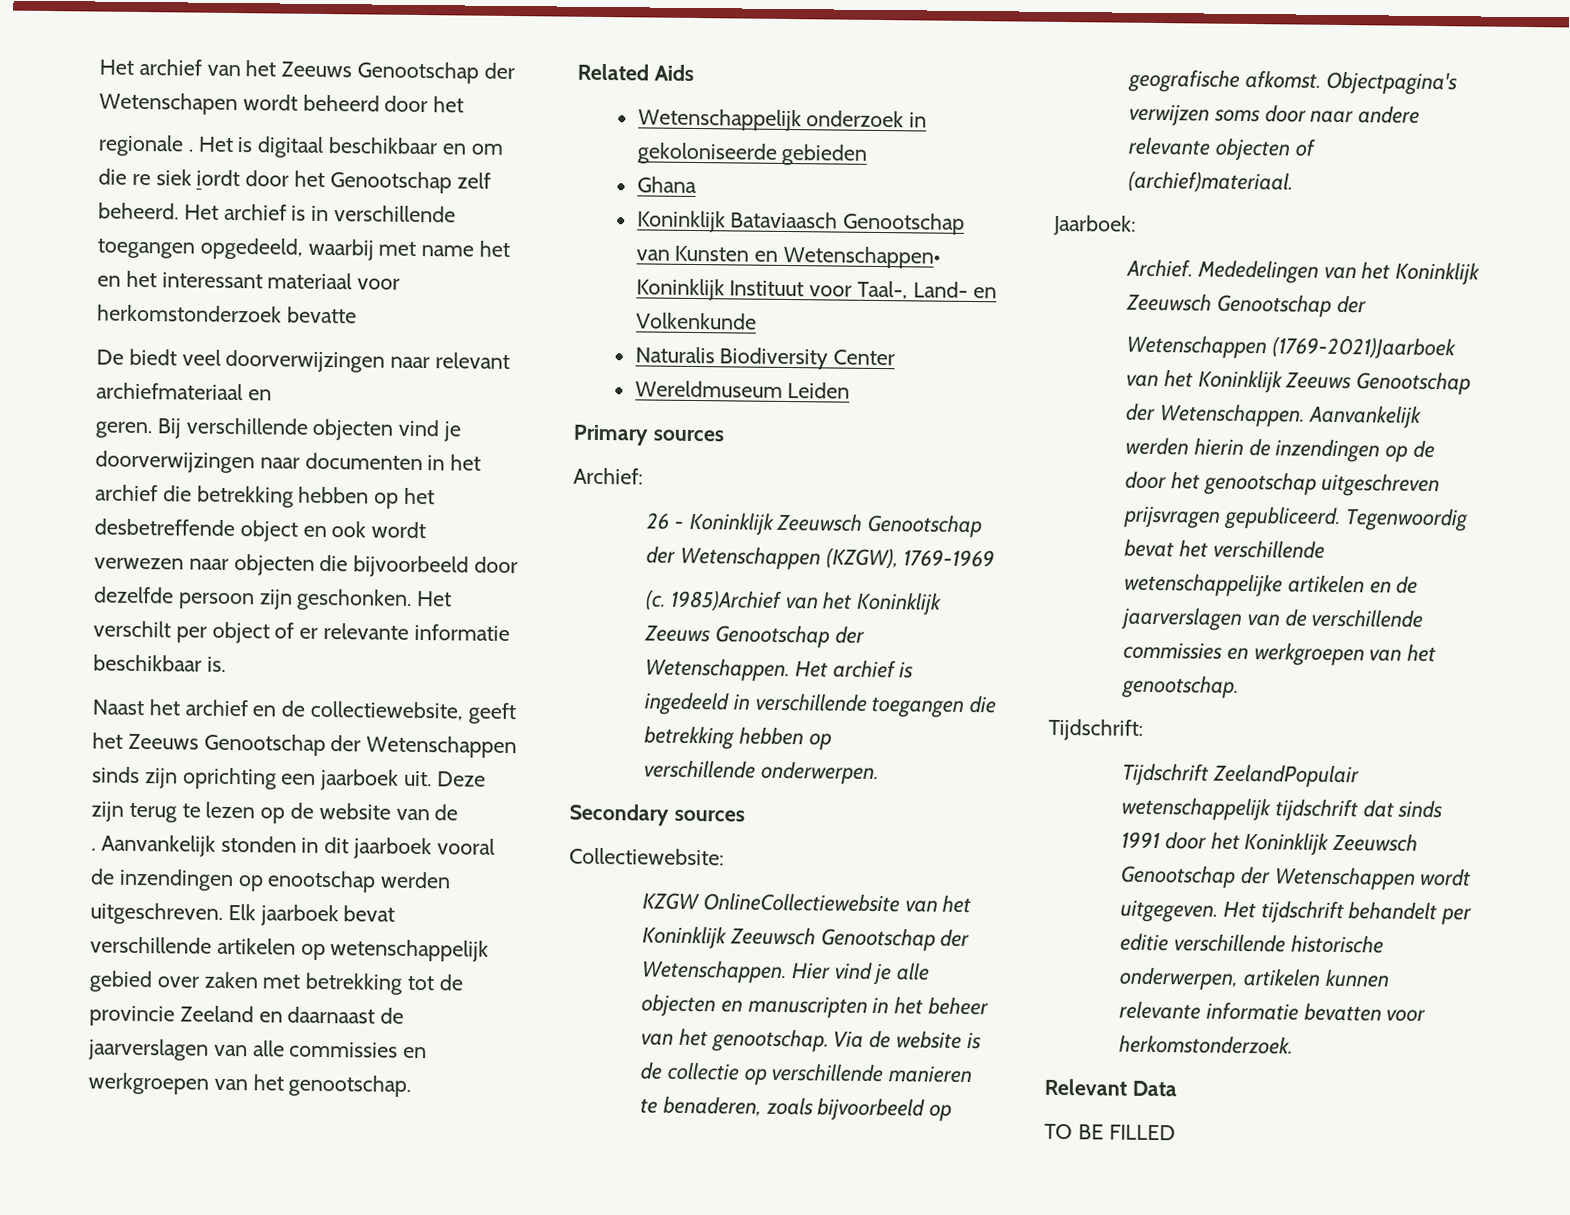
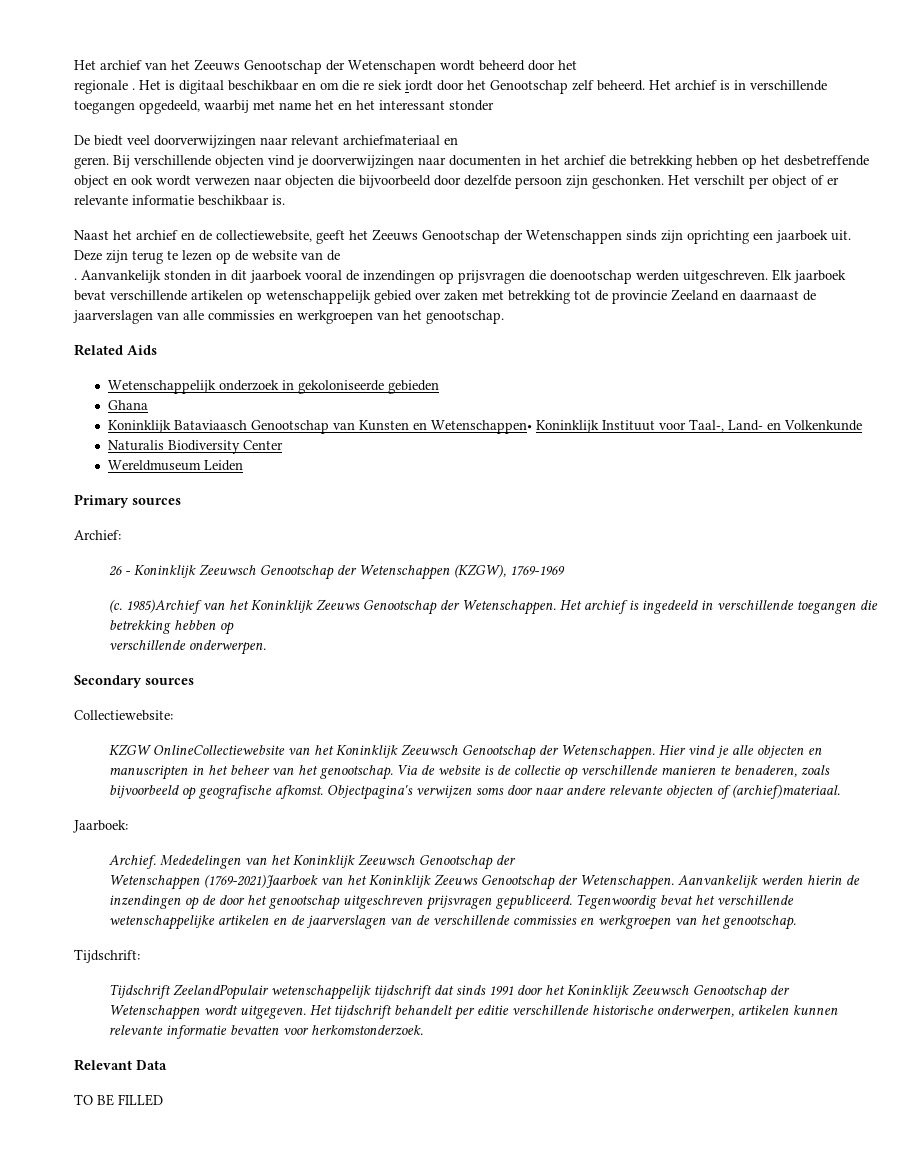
- Het archief is in verschillende toegangen opgedeeld, waarbij met name het en het interessant materiaal voor herkomstonderzoek bevatte
+ Het archief is in verschillende toegangen opgedeeld, waarbij met name het en het interessant stonder
- Aanvankelijk stonden in dit jaarboek vooral de inzendingen op enootschap werden uitgeschreven.
+ Aanvankelijk stonden in dit jaarboek vooral de inzendingen op prijsvragen die doenootschap werden uitgeschreven.

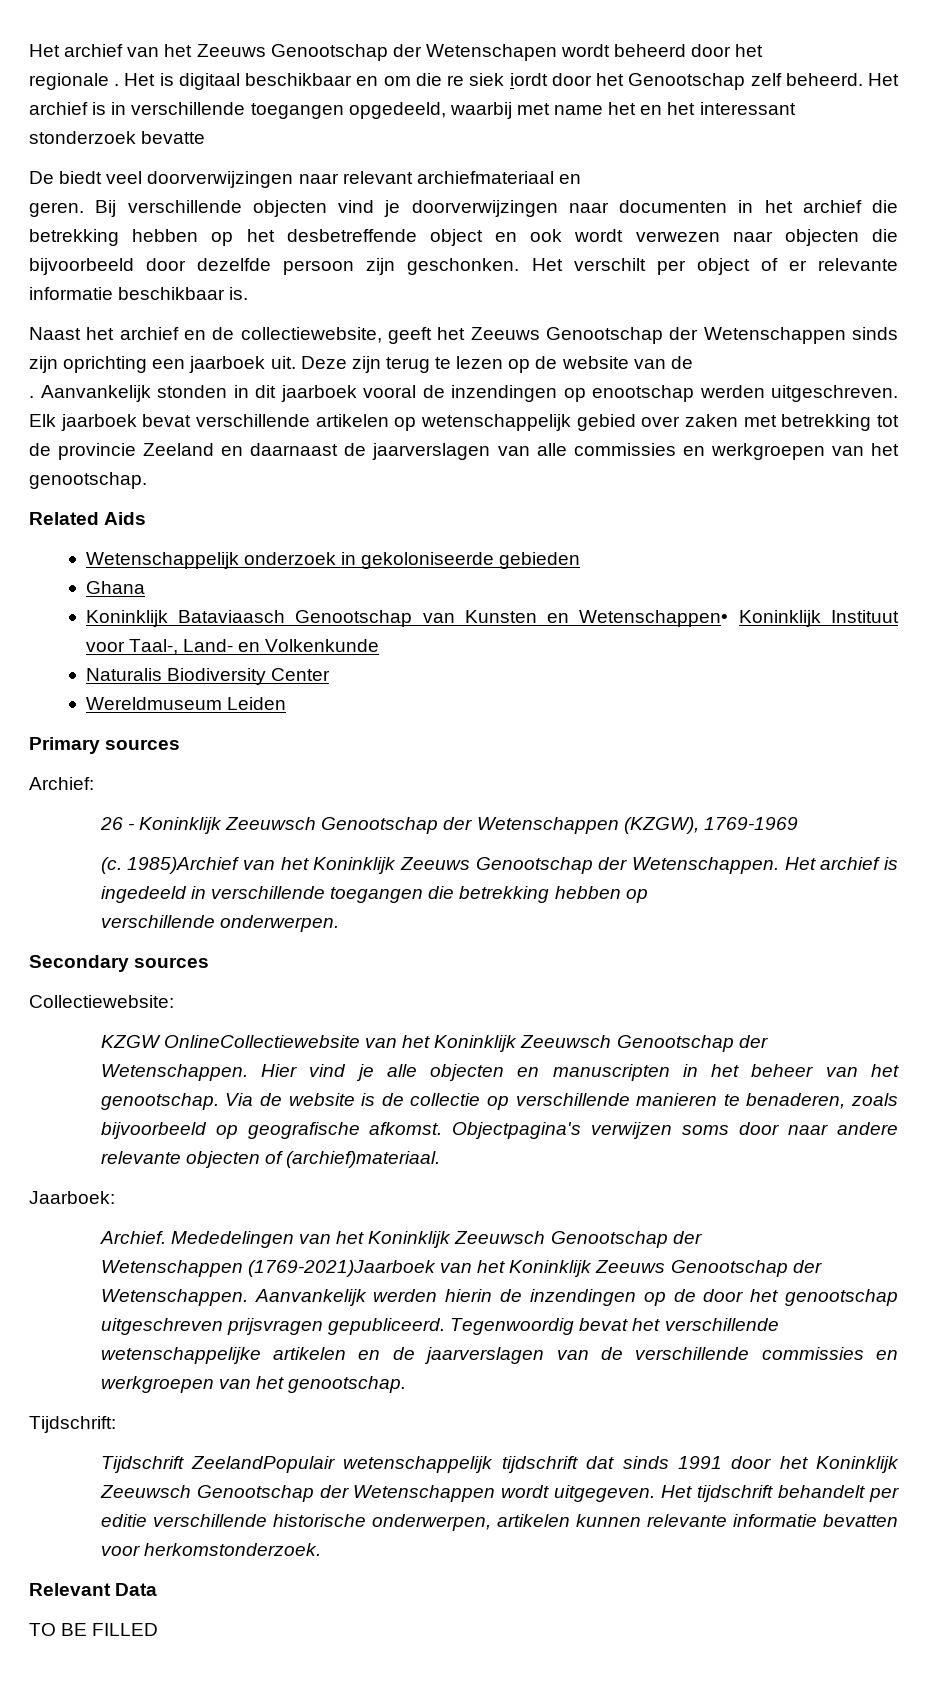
- Het archief is in verschillende toegangen opgedeeld, waarbij met name het en het interessant stonder
+ Het archief is in verschillende toegangen opgedeeld, waarbij met name het en het interessant stonderzoek bevatte
- Aanvankelijk stonden in dit jaarboek vooral de inzendingen op prijsvragen die doenootschap werden uitgeschreven.
+ Aanvankelijk stonden in dit jaarboek vooral de inzendingen op enootschap werden uitgeschreven.

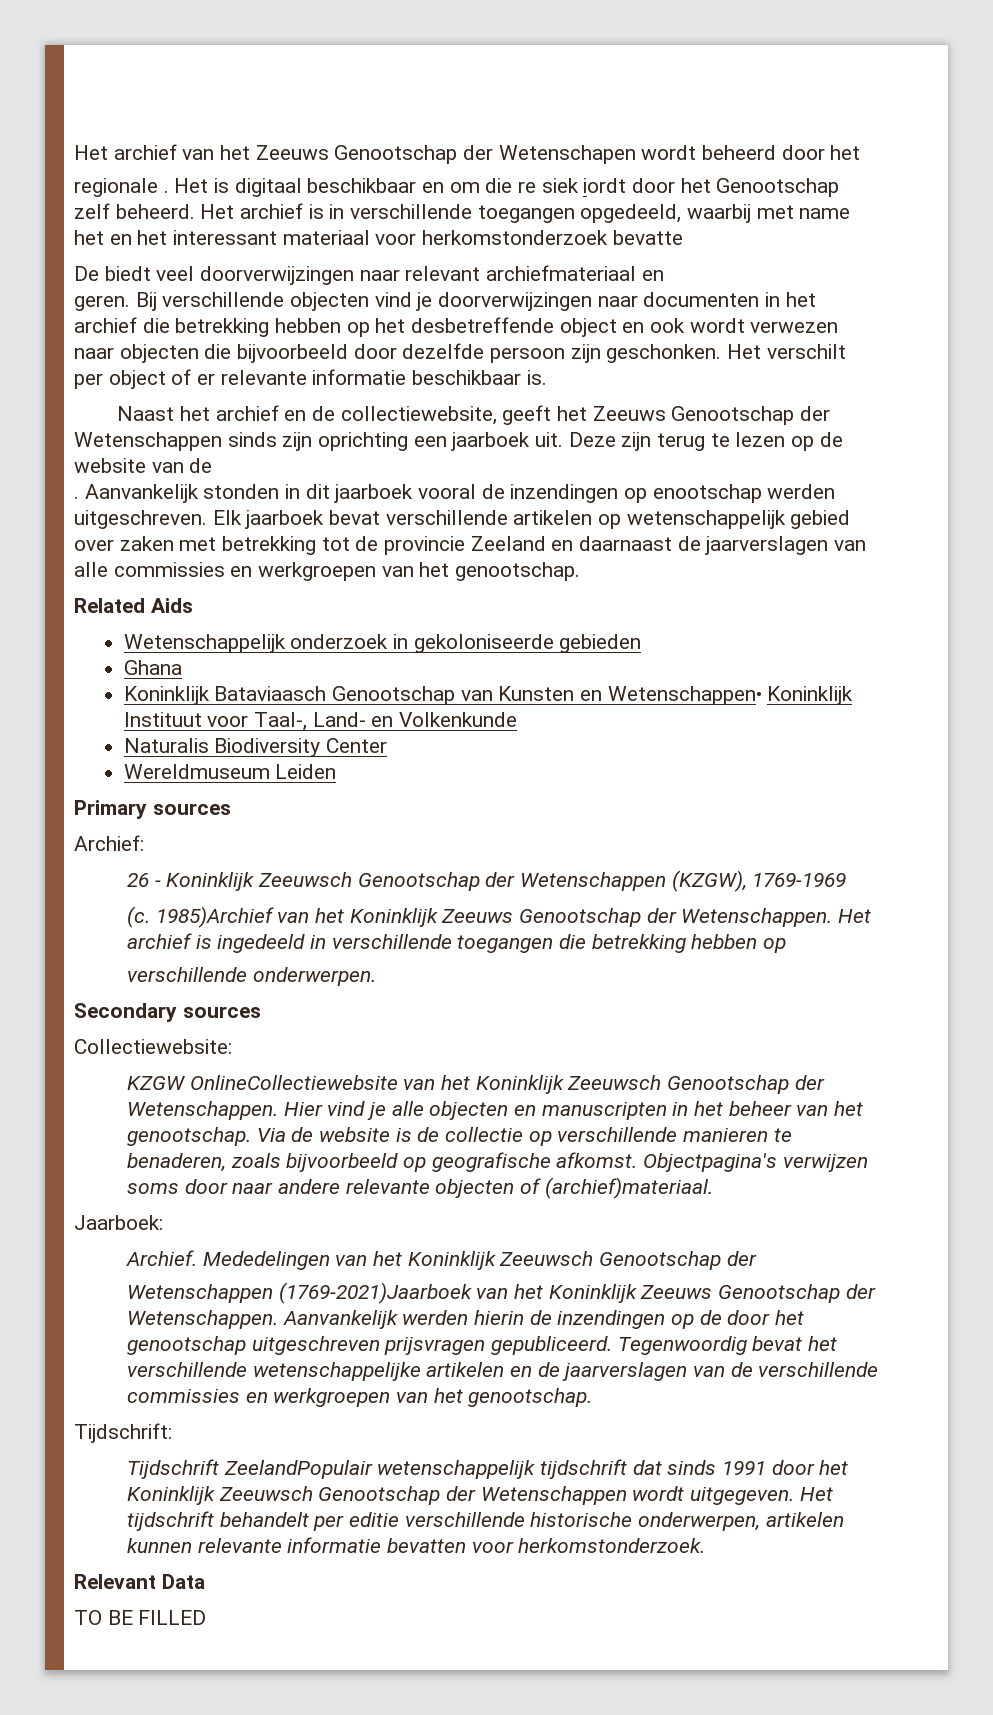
- Het archief is in verschillende toegangen opgedeeld, waarbij met name het en het interessant stonderzoek bevatte
+ Het archief is in verschillende toegangen opgedeeld, waarbij met name het en het interessant materiaal voor herkomstonderzoek bevatte

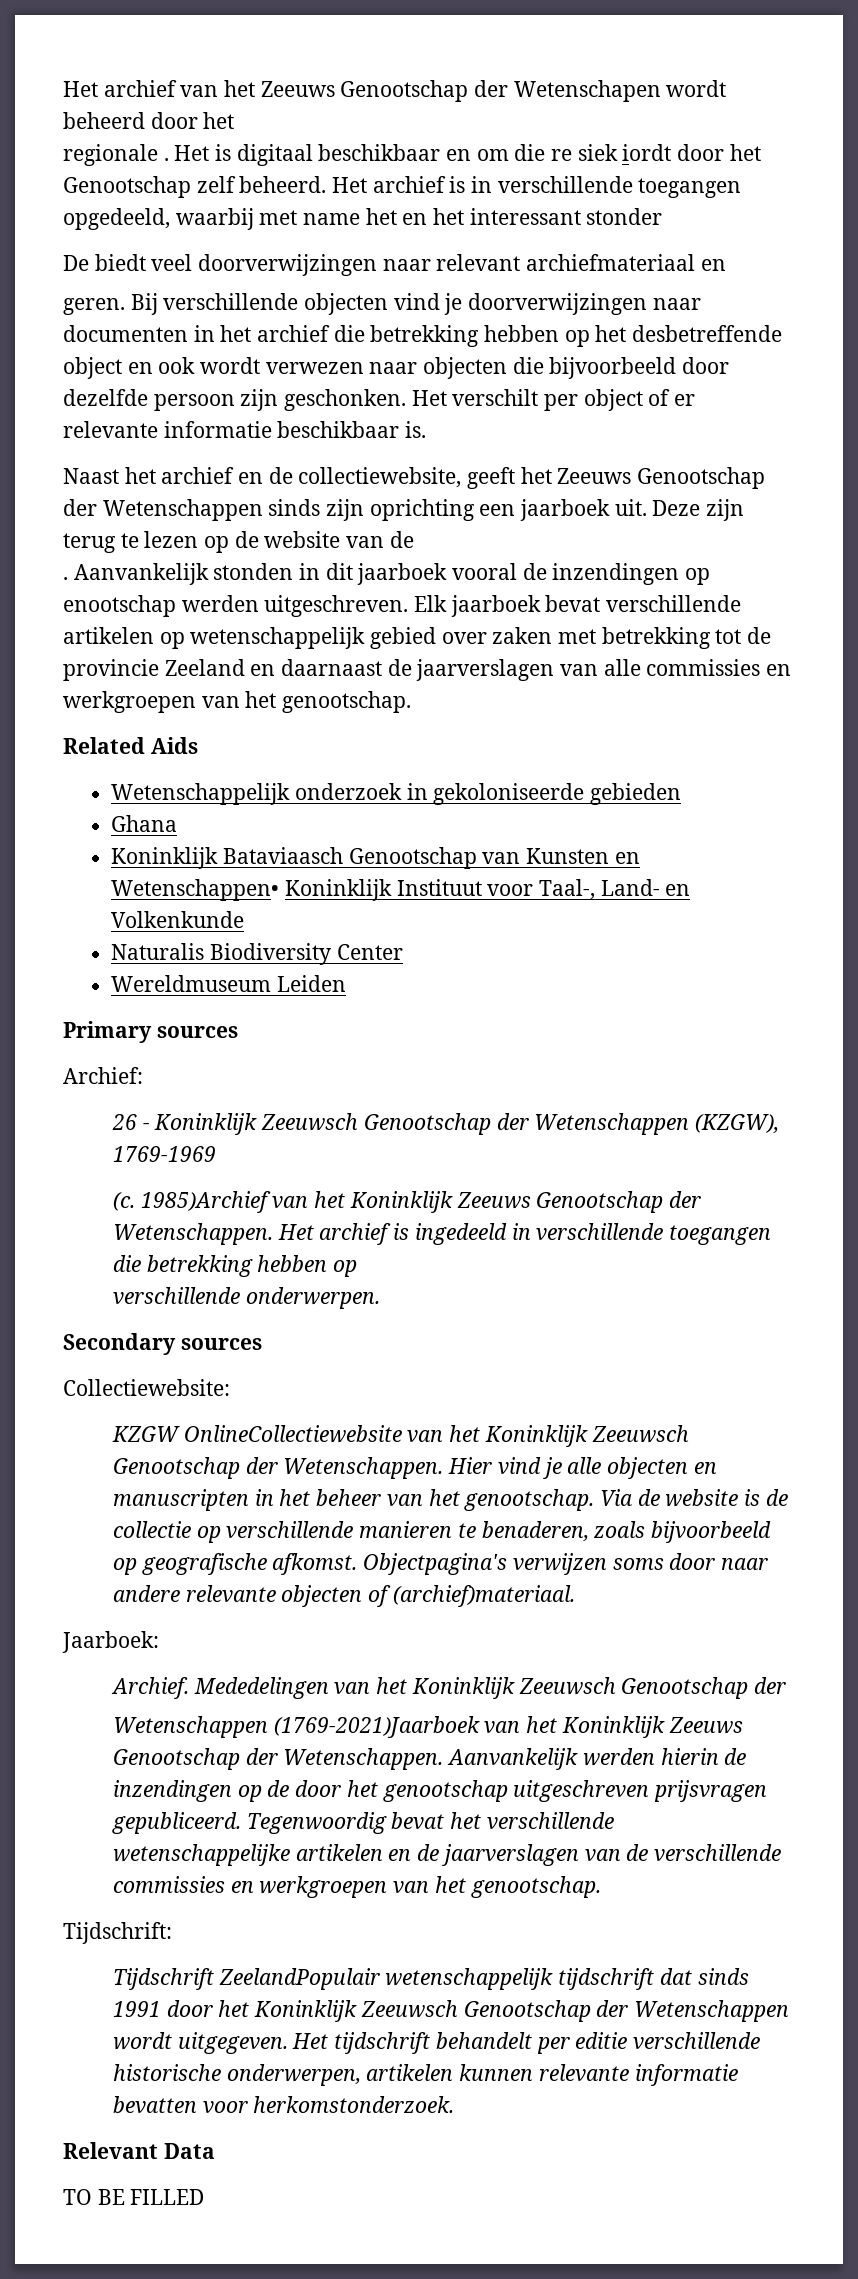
- Het archief is in verschillende toegangen opgedeeld, waarbij met name het en het interessant materiaal voor herkomstonderzoek bevatte
+ Het archief is in verschillende toegangen opgedeeld, waarbij met name het en het interessant stonder

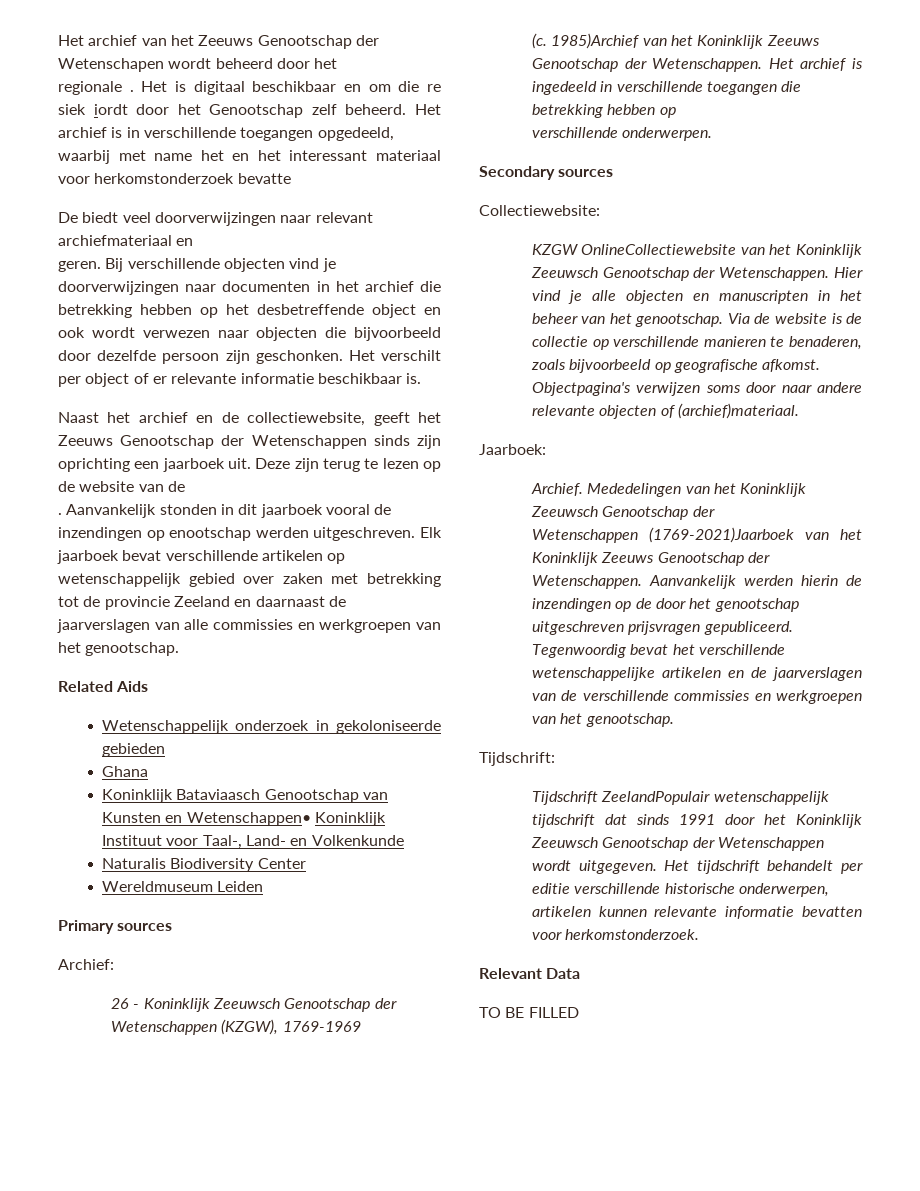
- Het archief is in verschillende toegangen opgedeeld, waarbij met name het en het interessant stonder
+ Het archief is in verschillende toegangen opgedeeld, waarbij met name het en het interessant materiaal voor herkomstonderzoek bevatte

